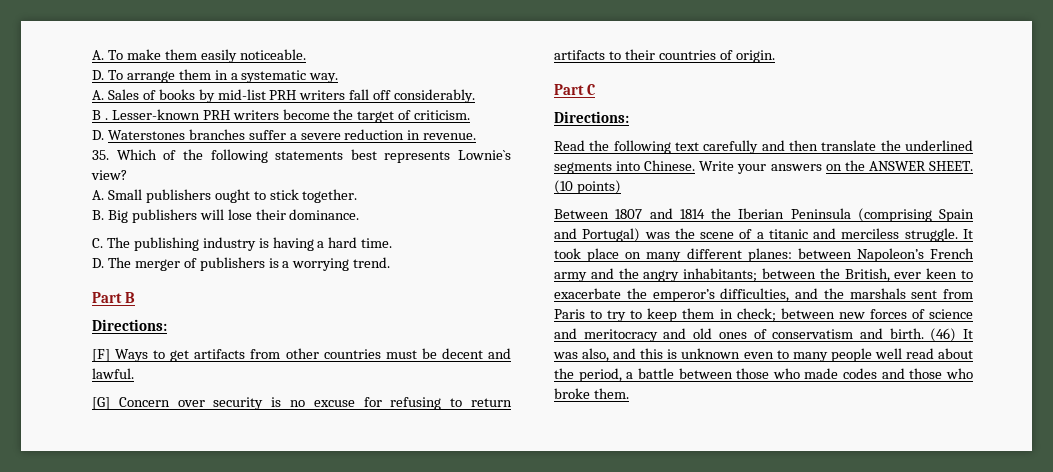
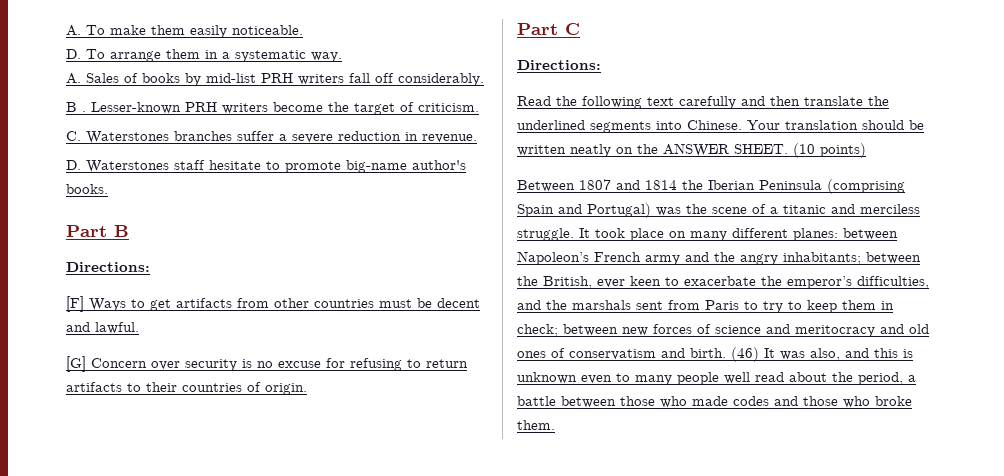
- D. Waterstones branches suffer a severe reduction in revenue.
+ C. Waterstones branches suffer a severe reduction in revenue.
- 35. Which of the following statements best represents Lownie`s view?
- A. Small publishers ought to stick together.
- B. Big publishers will lose their dominance.
- C. The publishing industry is having a hard time.
- D. The merger of publishers is a worrying trend.
+ D. Waterstones staff hesitate to promote big-name author's books.
- Write your answers on the ANSWER SHEET.
+ Your translation should be written neatly on the ANSWER SHEET.

